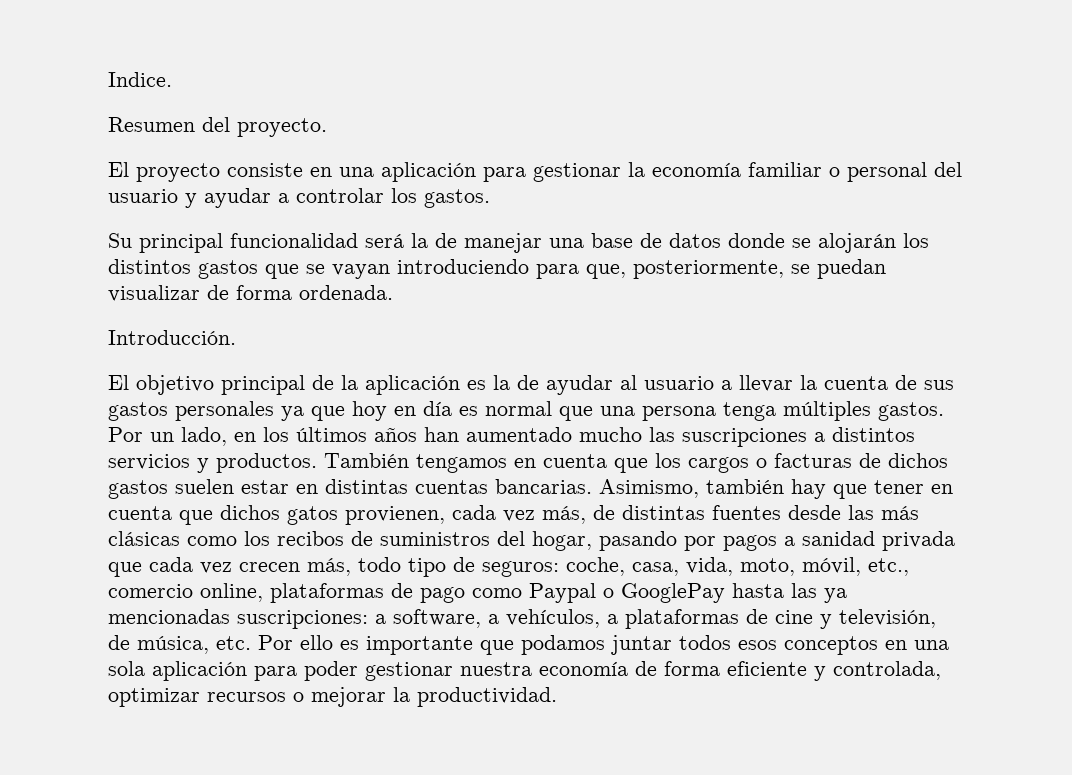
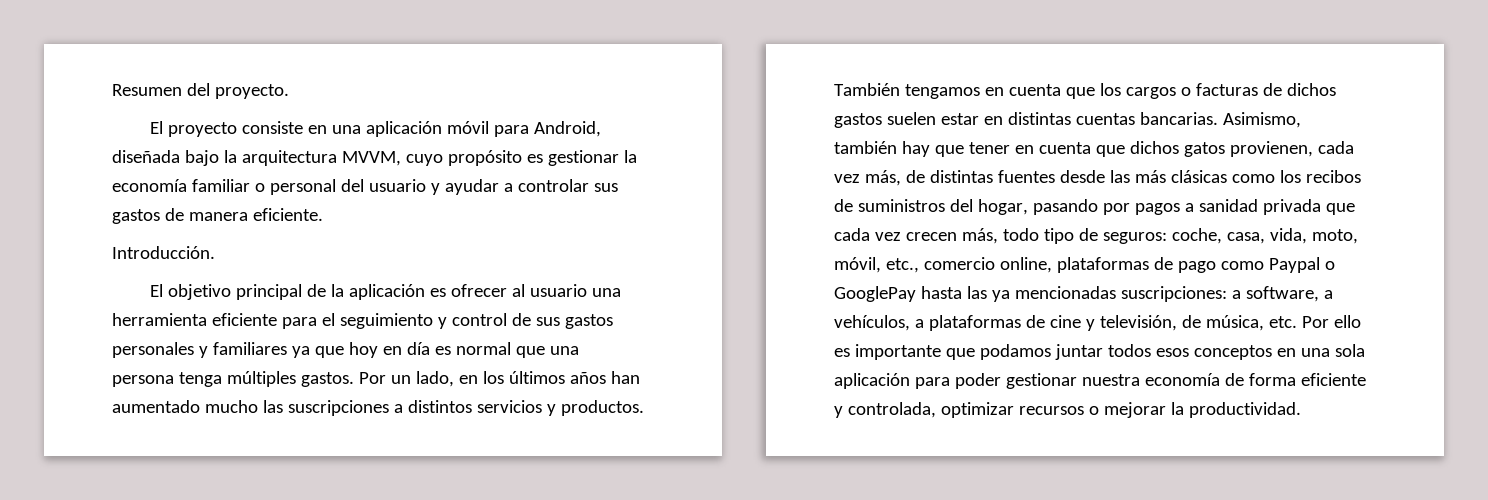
- Indice.
- El proyecto consiste en una aplicación para gestionar la economía familiar o personal del usuario y ayudar a controlar los gastos.
- Su principal funcionalidad será la de manejar una base de datos donde se alojarán los distintos gastos que se vayan introduciendo para que, posteriormente, se puedan visualizar de forma ordenada.
+ El proyecto consiste en una aplicación móvil para Android, diseñada bajo la arquitectura MVVM, cuyo propósito es gestionar la economía familiar o personal del usuario y ayudar a controlar sus gastos de manera eficiente.
- El objetivo principal de la aplicación es la de ayudar al usuario a llevar la cuenta de sus gastos personales ya que hoy en día es normal que una persona tenga múltiples gastos.
+ El objetivo principal de la aplicación es ofrecer al usuario una herramienta eficiente para el seguimiento y control de sus gastos personales y familiares ya que hoy en día es normal que una persona tenga múltiples gastos.

